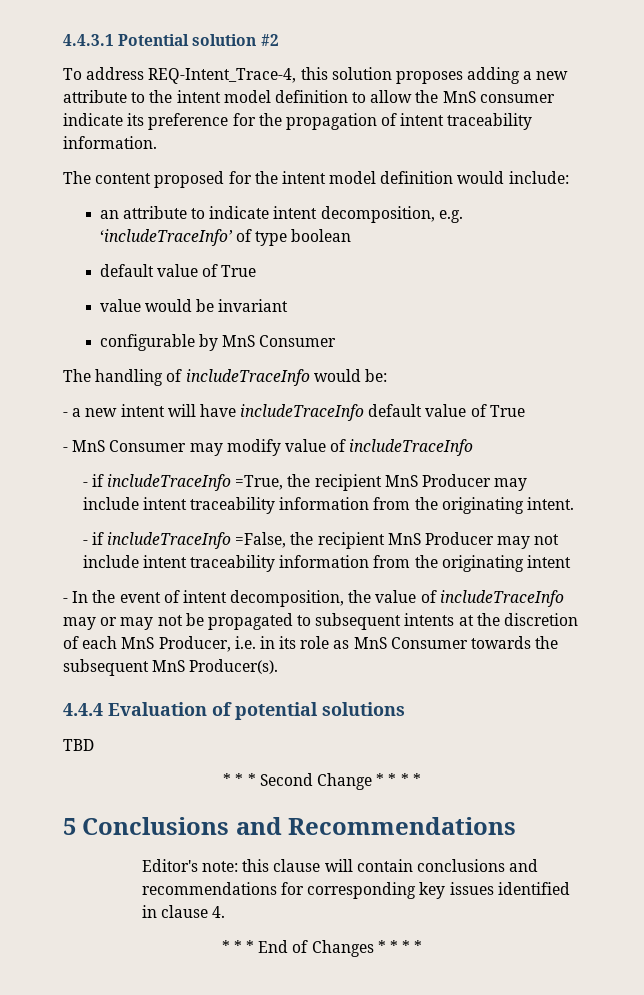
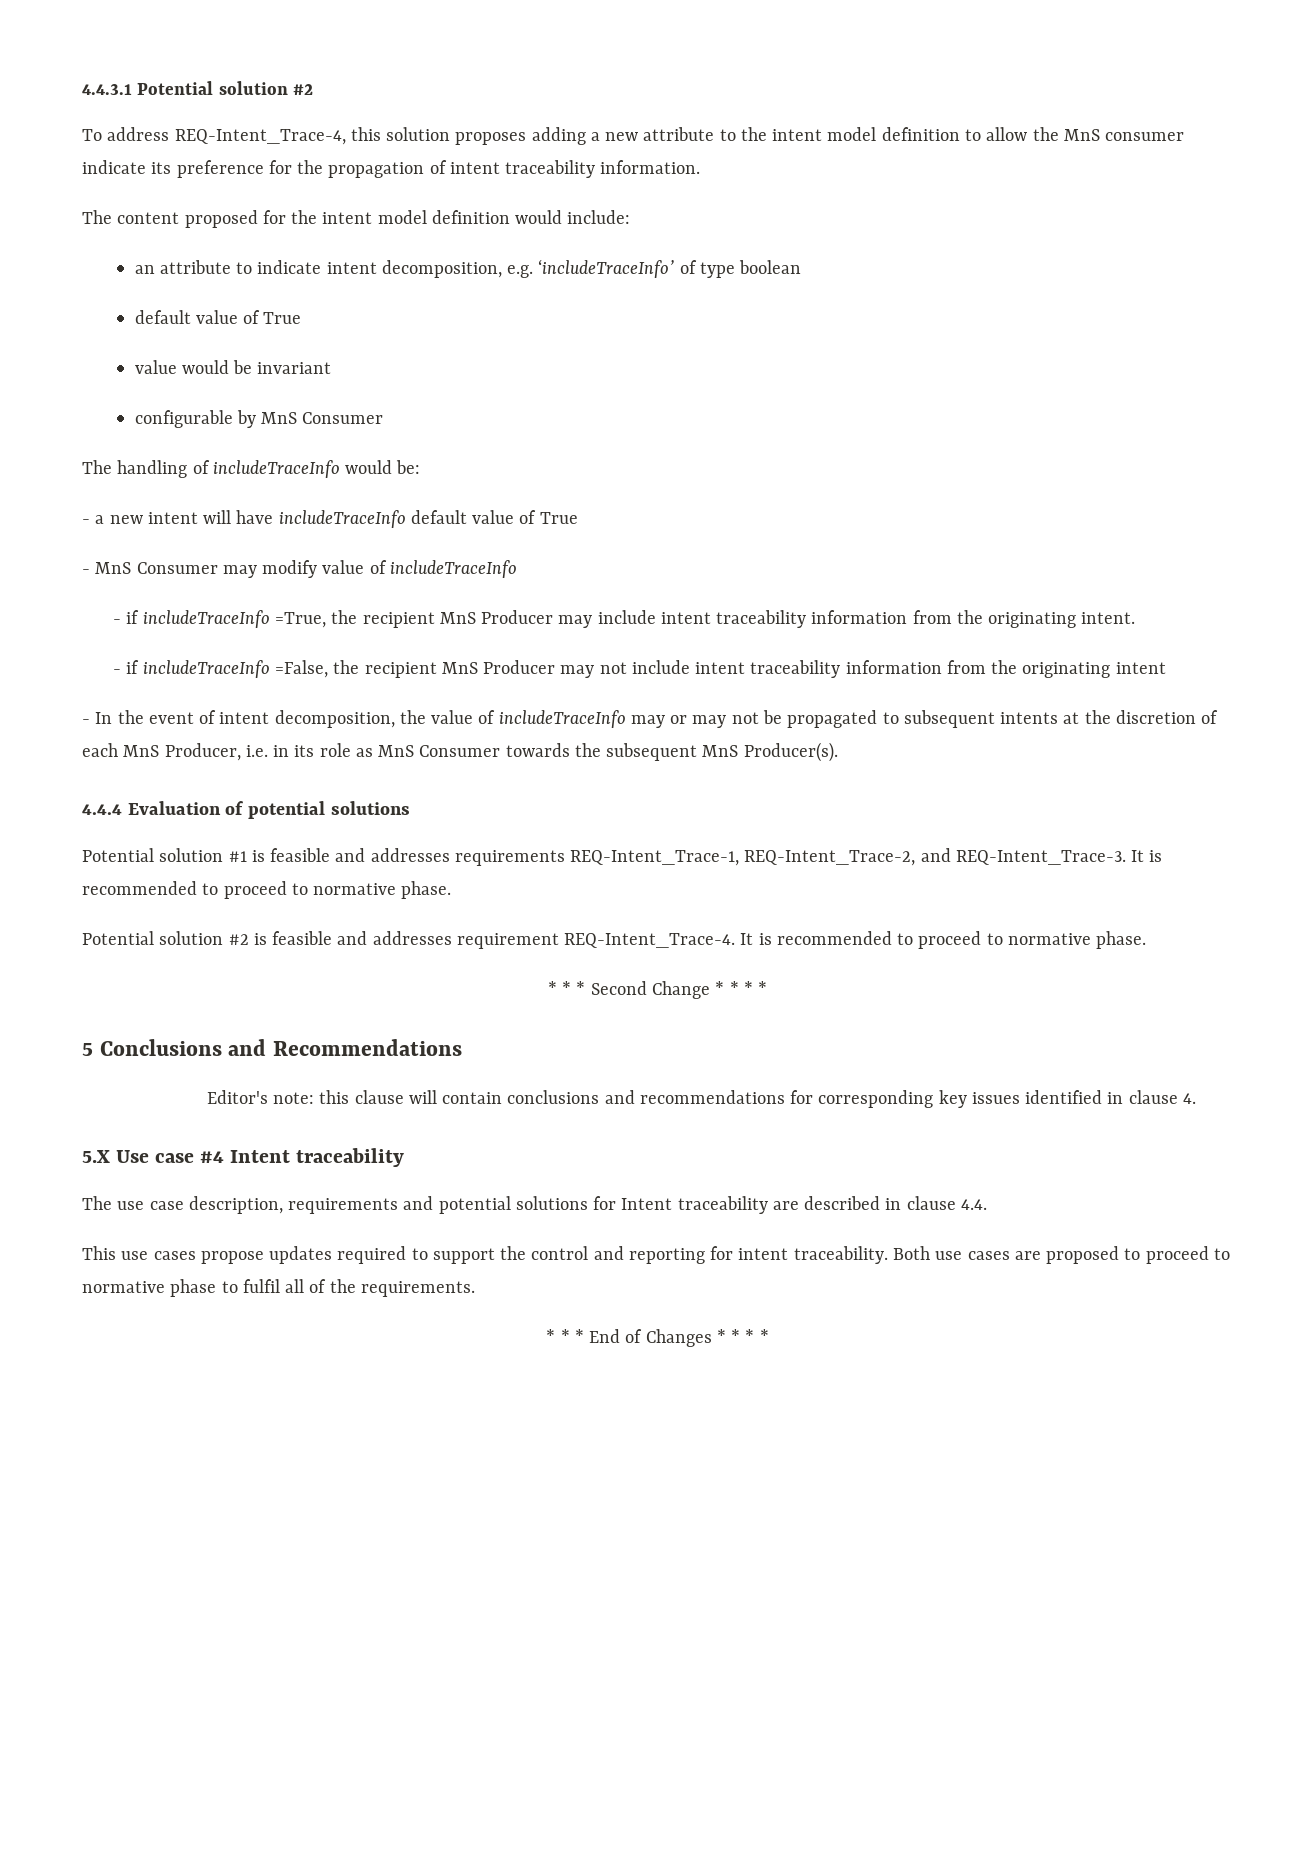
- TBD
+ Potential solution #1 is feasible and addresses requirements REQ-Intent_Trace-1, REQ-Intent_Trace-2, and REQ-Intent_Trace-3. It is recommended to proceed to normative phase.
+ Potential solution #2 is feasible and addresses requirement REQ-Intent_Trace-4. It is recommended to proceed to normative phase.
+ 5.X Use case #4 Intent traceability
+ The use case description, requirements and potential solutions for Intent traceability are described in clause 4.4.
+ This use cases propose updates required to support the control and reporting for intent traceability. Both use cases are proposed to proceed to normative phase to fulfil all of the requirements.

